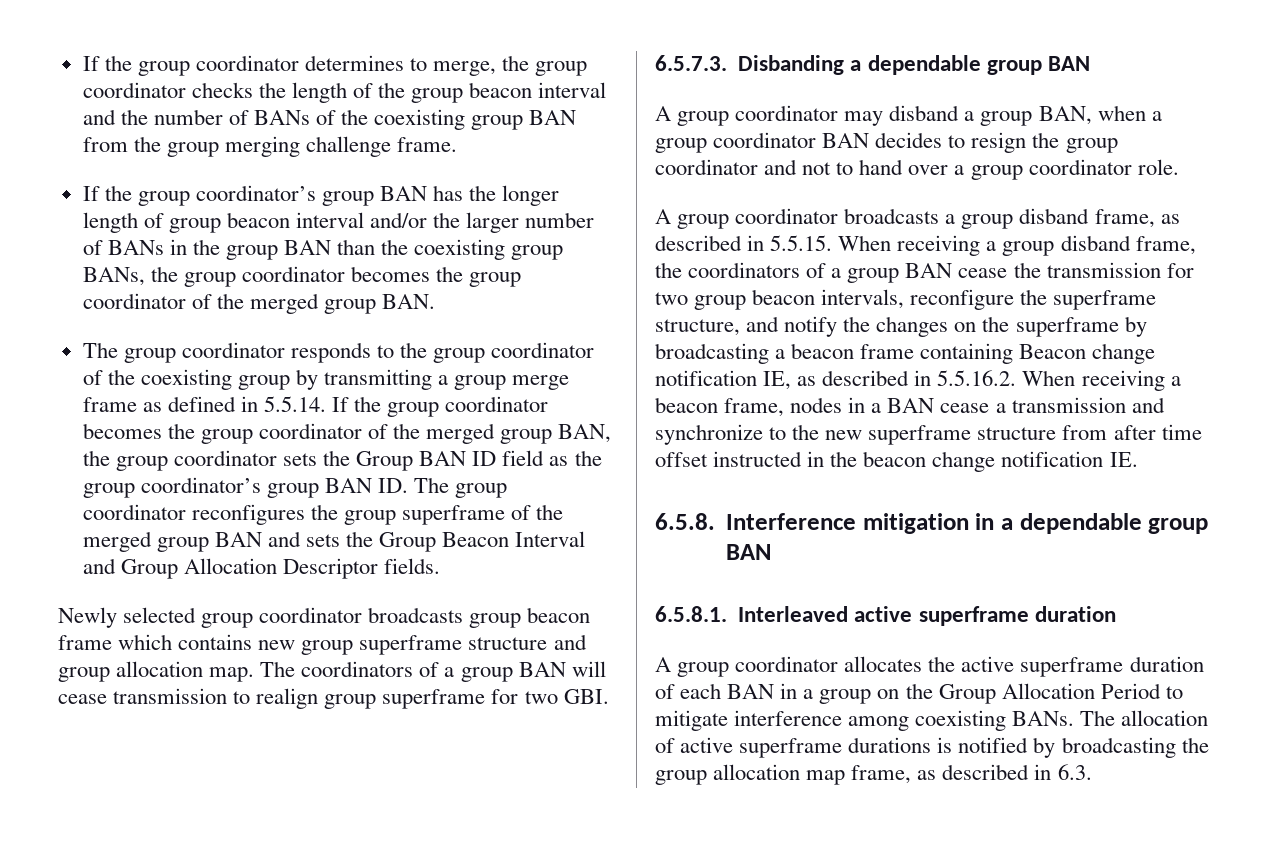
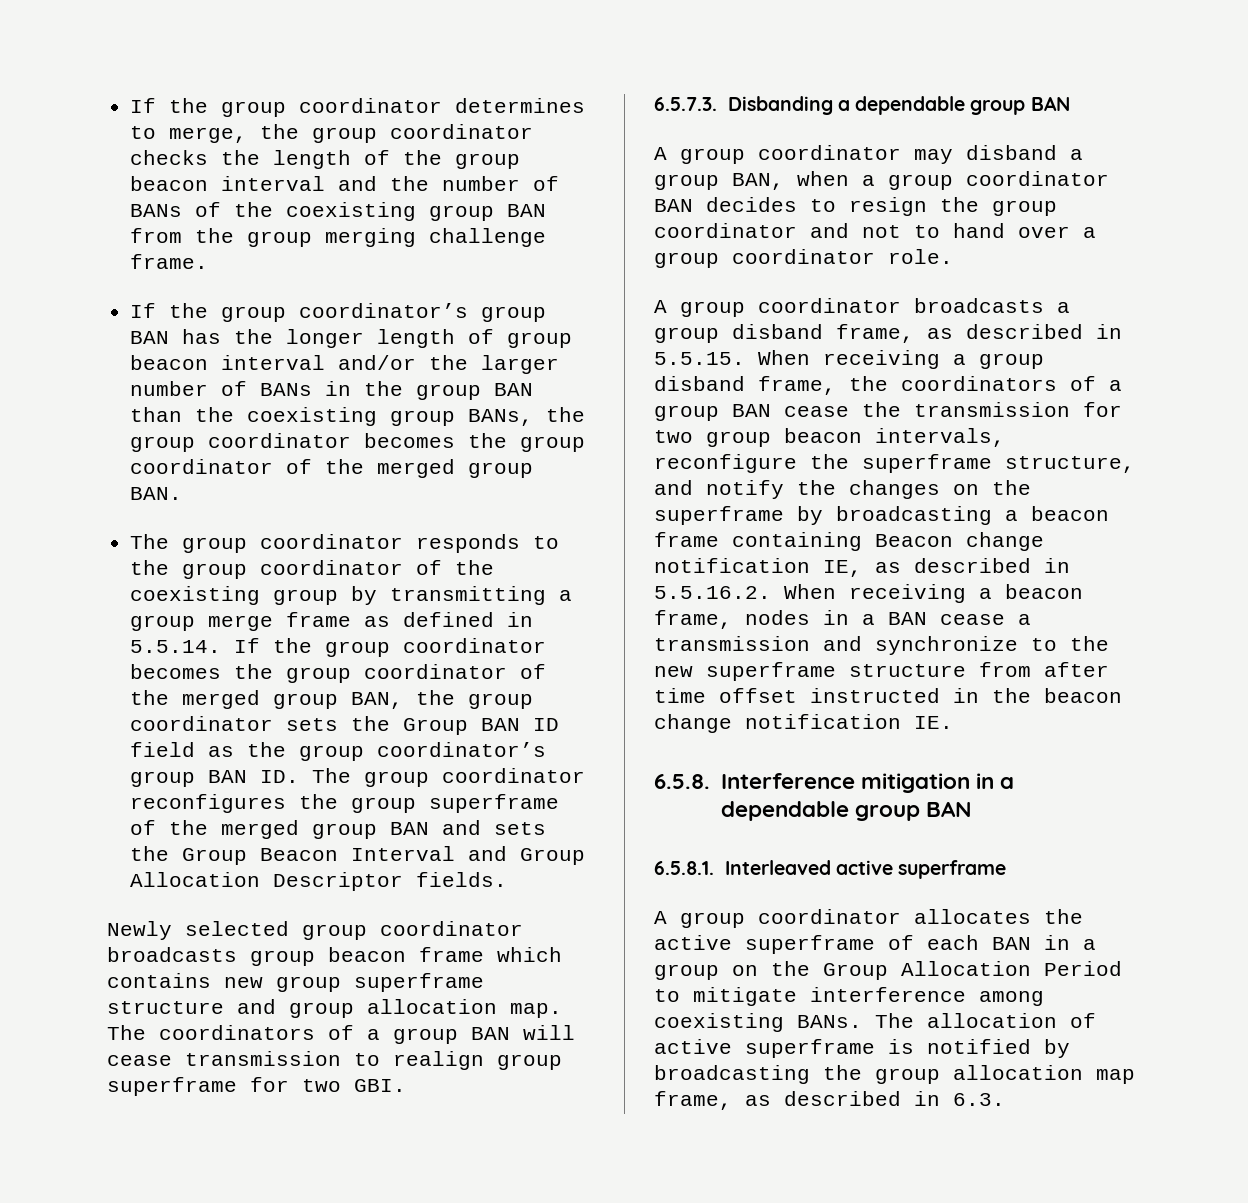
- 6.5.8.1. Interleaved active superframe duration
+ 6.5.8.1. Interleaved active superframe
- A group coordinator allocates the active superframe duration of each BAN in a group on the Group Allocation Period to mitigate interference among coexisting BANs.
+ A group coordinator allocates the active superframe of each BAN in a group on the Group Allocation Period to mitigate interference among coexisting BANs.
- The allocation of active superframe durations is notified by broadcasting the group allocation map frame, as described in 6.3.
+ The allocation of active superframe is notified by broadcasting the group allocation map frame, as described in 6.3.

